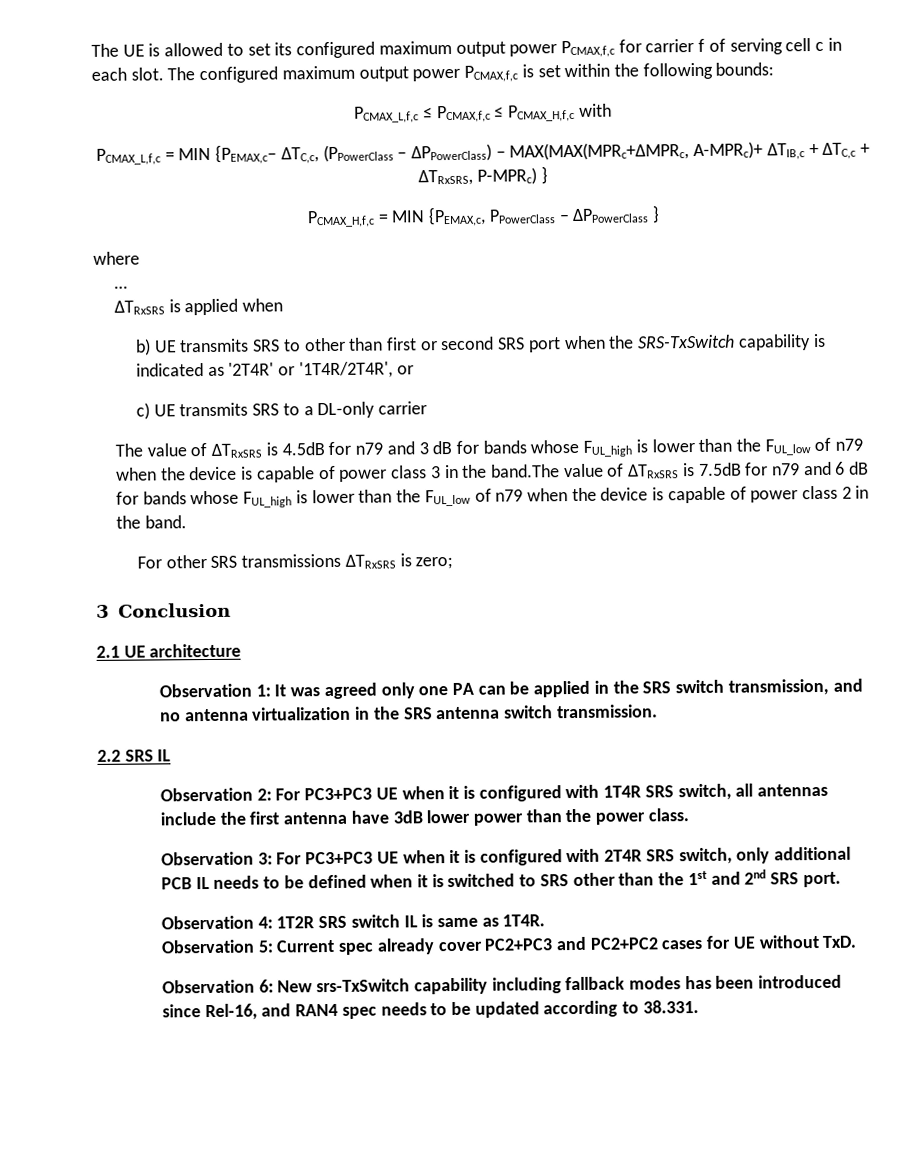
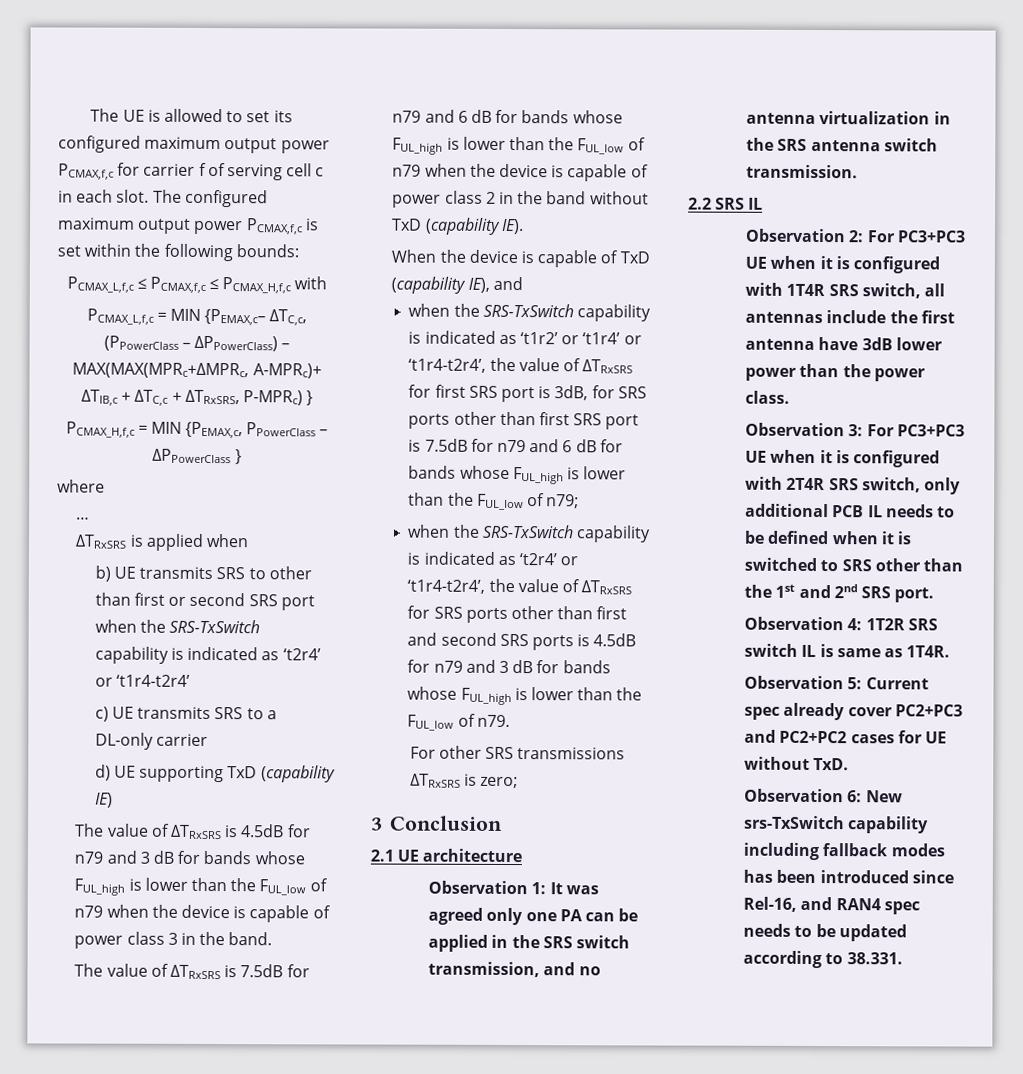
- b) UE transmits SRS to other than first or second SRS port when the SRS-TxSwitch capability is indicated as '2T4R' or '1T4R/2T4R', or
+ b) UE transmits SRS to other than first or second SRS port when the SRS-TxSwitch capability is indicated as ‘t2r4’ or ‘t1r4-t2r4’
+ d) UE supporting TxD (capability IE)
- The value of ∆TRxSRS is 4.5dB for n79 and 3 dB for bands whose FUL_high is lower than the FUL_low of n79 when the device is capable of power class 3 in the band.The value of ∆TRxSRS is 7.5dB for n79 and 6 dB for bands whose FUL_high is lower than the FUL_low of n79 when the device is capable of power class 2 in the band.
+ The value of ∆TRxSRS is 4.5dB for n79 and 3 dB for bands whose FUL_high is lower than the FUL_low of n79 when the device is capable of power class 3 in the band.
+ The value of ∆TRxSRS is 7.5dB for n79 and 6 dB for bands whose FUL_high is lower than the FUL_low of n79 when the device is capable of power class 2 in the band without TxD (capability IE).
+ When the device is capable of TxD (capability IE), and
+ when the SRS-TxSwitch capability is indicated as ‘t1r2’ or ‘t1r4’ or ‘t1r4-t2r4’, the value of ∆TRxSRS for first SRS port is 3dB, for SRS ports other than first SRS port is 7.5dB for n79 and 6 dB for bands whose FUL_high is lower than the FUL_low of n79;
+ when the SRS-TxSwitch capability is indicated as ‘t2r4’ or ‘t1r4-t2r4’, the value of ∆TRxSRS for SRS ports other than first and second SRS ports is 4.5dB for n79 and 3 dB for bands whose FUL_high is lower than the FUL_low of n79.

